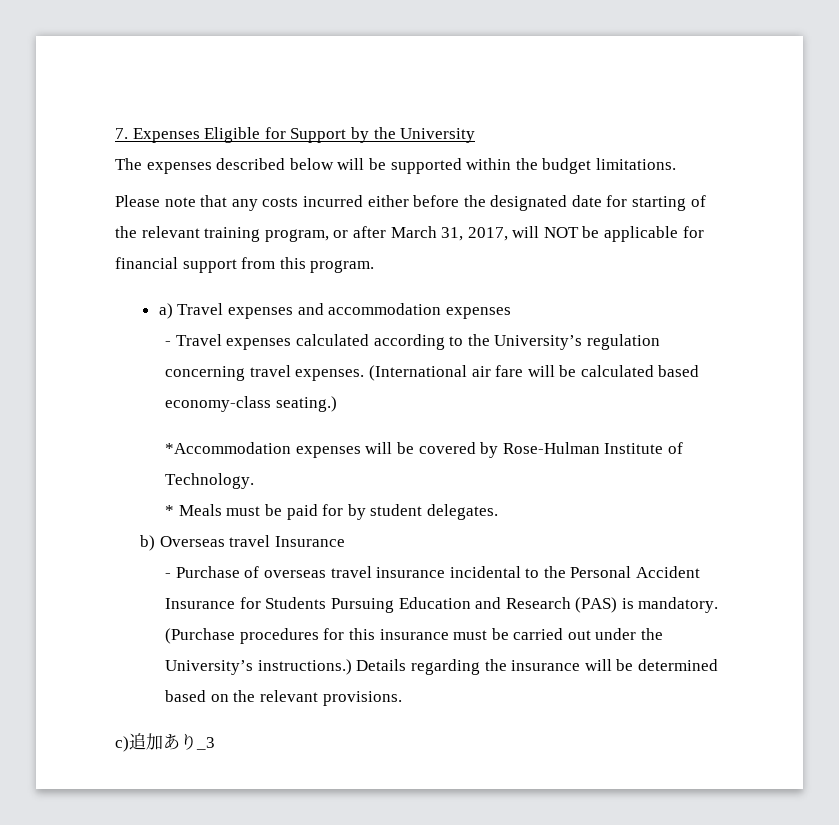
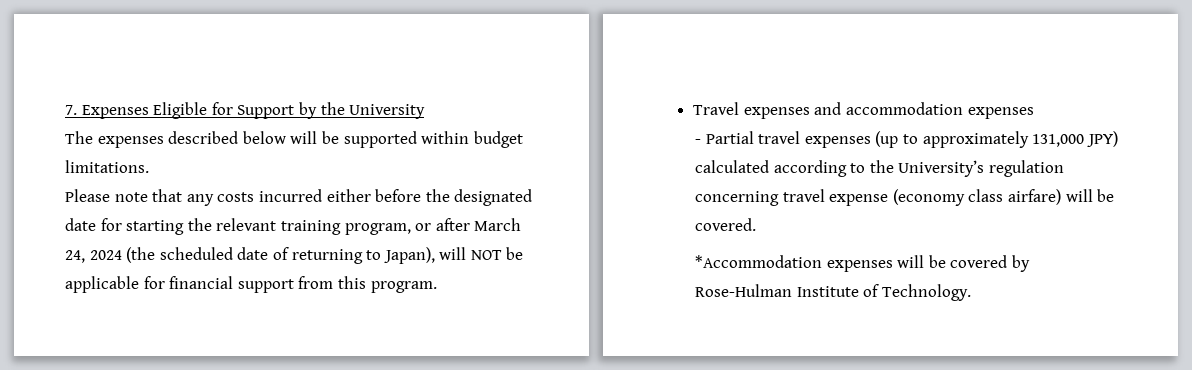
- The expenses described below will be supported within the budget limitations.
+ The expenses described below will be supported within budget limitations.
- Please note that any costs incurred either before the designated date for starting of the relevant training program, or after March 31, 2017, will NOT be applicable for financial support from this program.
+ Please note that any costs incurred either before the designated date for starting the relevant training program, or after March 24, 2024 (the scheduled date of returning to Japan), will NOT be applicable for financial support from this program.
- a) Travel expenses and accommodation expenses
+ Travel expenses and accommodation expenses
- - Travel expenses calculated according to the University’s regulation concerning travel expenses. (International air fare will be calculated based economy-class seating.)
+ - Partial travel expenses (up to approximately 131,000 JPY) calculated according to the University’s regulation concerning travel expense (economy class airfare) will be covered.
- * Meals must be paid for by student delegates.
- b) Overseas travel Insurance
- - Purchase of overseas travel insurance incidental to the Personal Accident Insurance for Students Pursuing Education and Research (PAS) is mandatory. (Purchase procedures for this insurance must be carried out under the University’s instructions.) Details regarding the insurance will be determined based on the relevant provisions.
- c)追加あり_3

